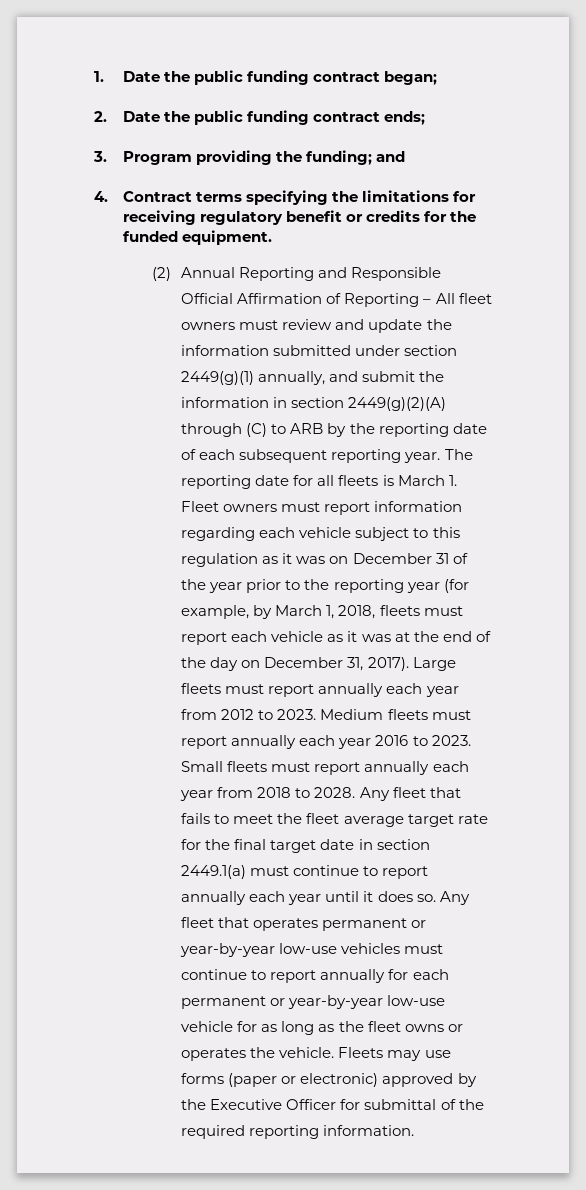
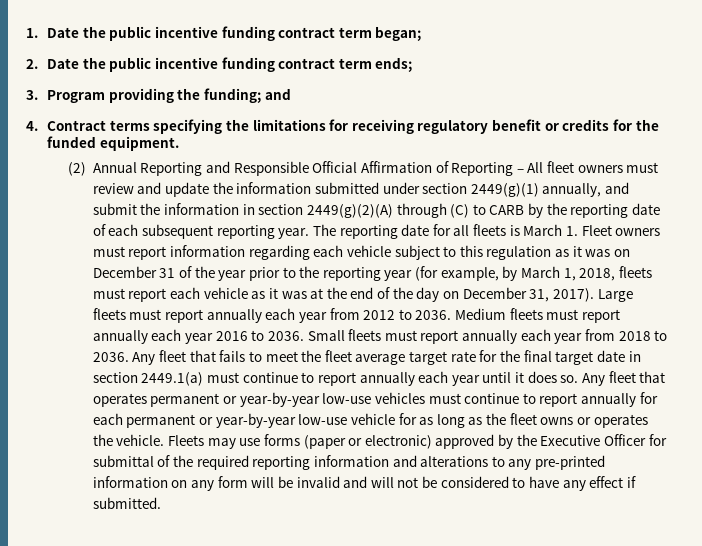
- 1. Date the public funding contract began;
+ 1. Date the public incentive funding contract term began;
- 2. Date the public funding contract ends;
+ 2. Date the public incentive funding contract term ends;
- (2) Annual Reporting and Responsible Official Affirmation of Reporting – All fleet owners must review and update the information submitted under section 2449(g)(1) annually, and submit the information in section 2449(g)(2)(A) through (C) to ARB by the reporting date of each subsequent reporting year.
+ (2) Annual Reporting and Responsible Official Affirmation of Reporting – All fleet owners must review and update the information submitted under section 2449(g)(1) annually, and submit the information in section 2449(g)(2)(A) through (C) to CARB by the reporting date of each subsequent reporting year.
- Large fleets must report annually each year from 2012 to 2023.
+ Large fleets must report annually each year from 2012 to 2036.
- Medium fleets must report annually each year 2016 to 2023.
+ Medium fleets must report annually each year 2016 to 2036.
- Small fleets must report annually each year from 2018 to 2028.
+ Small fleets must report annually each year from 2018 to 2036.
- Fleets may use forms (paper or electronic) approved by the Executive Officer for submittal of the required reporting information.
+ Fleets may use forms (paper or electronic) approved by the Executive Officer for submittal of the required reporting information and alterations to any pre-printed information on any form will be invalid and will not be considered to have any effect if submitted.

